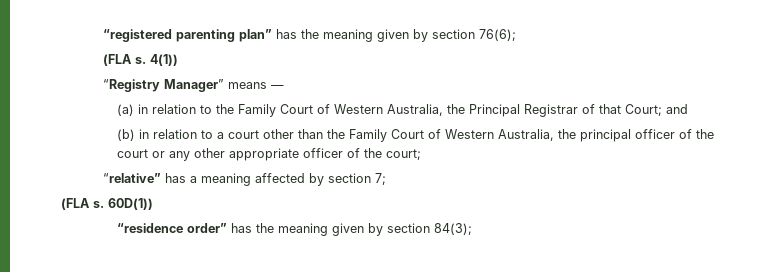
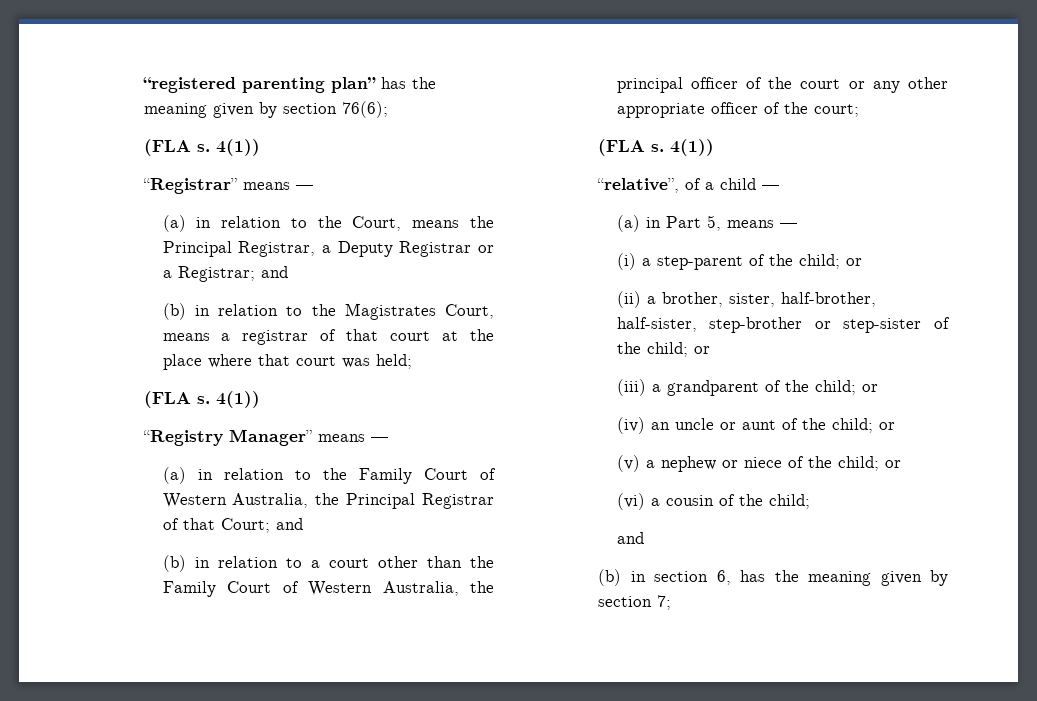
+ “Registrar” means —
+ (a) in relation to the Court, means the Principal Registrar, a Deputy Registrar or a Registrar; and
+ (b) in relation to the Magistrates Court, means a registrar of that court at the place where that court was held;
+ (FLA s. 4(1))
  (b) in relation to a court other than the Family Court of Western Australia, the principal officer of the court or any other appropriate officer of the court;
- “relative” has a meaning affected by section 7;
- (FLA s. 60D(1))
- “residence order” has the meaning given by section 84(3);
+ (FLA s. 4(1))
+ “relative”, of a child —
+ (a) in Part 5, means —
+ (i) a step-parent of the child; or
+ (ii) a brother, sister, half-brother, half-sister, step-brother or step-sister of the child; or
+ (iii) a grandparent of the child; or
+ (iv) an uncle or aunt of the child; or
+ (v) a nephew or niece of the child; or
+ (vi) a cousin of the child;
+ and
+ (b) in section 6, has the meaning given by section 7;

